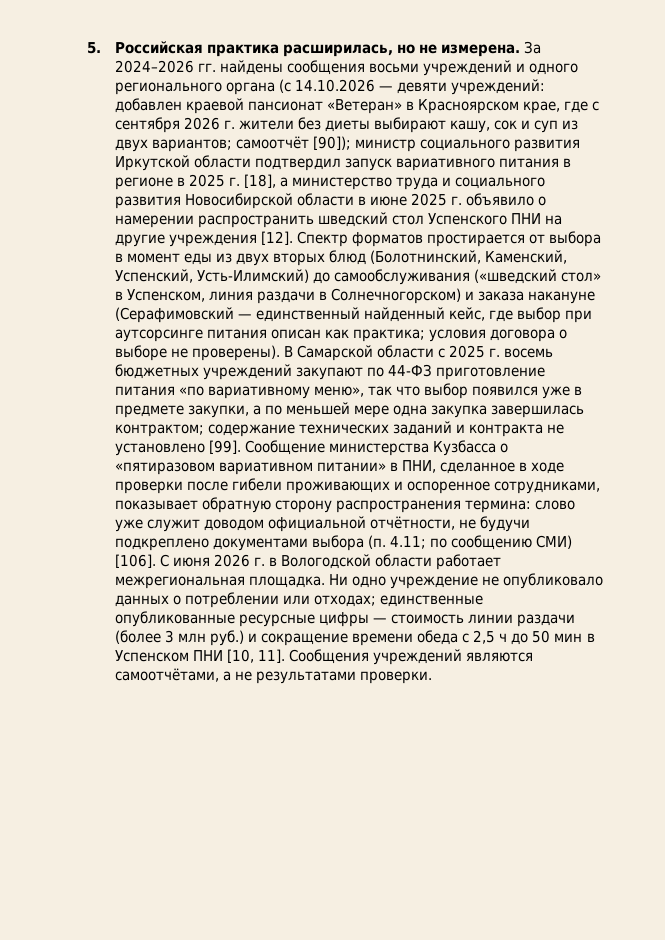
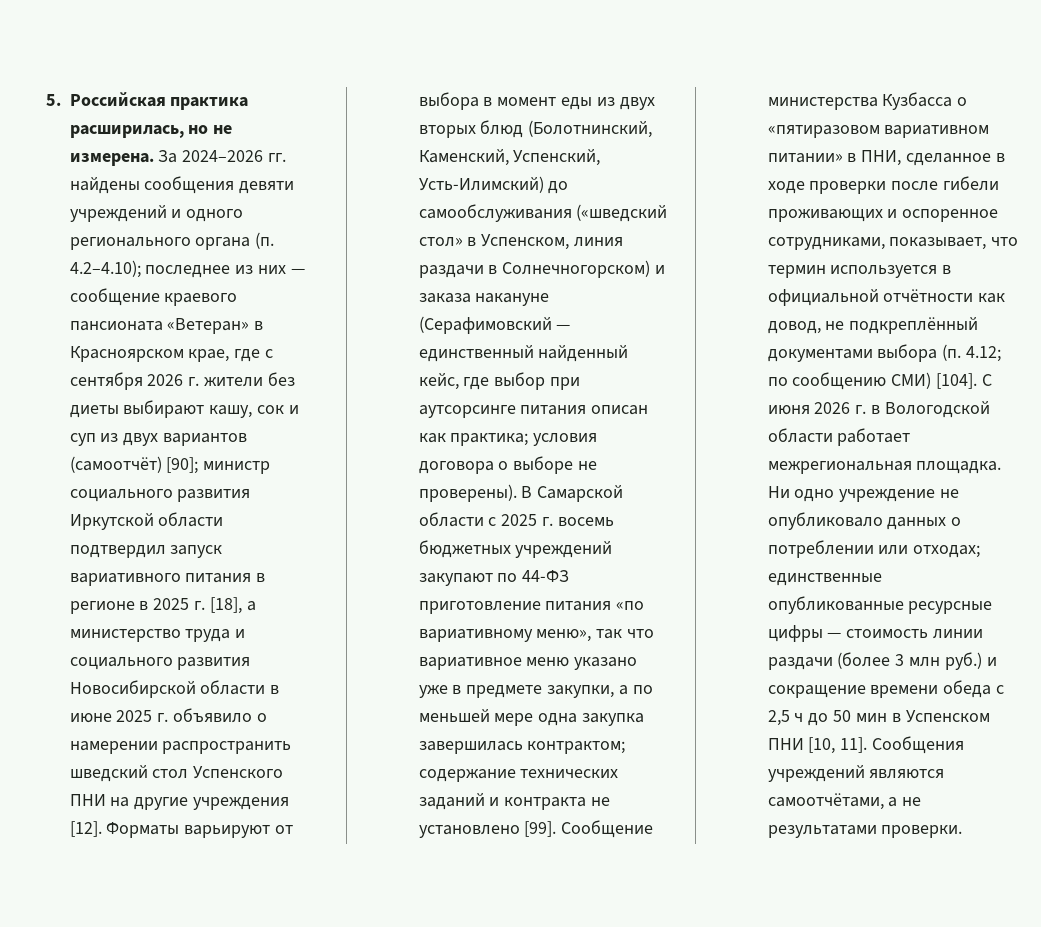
- За 2024–2026 гг. найдены сообщения восьми учреждений и одного регионального органа (с 14.10.2026 — девяти учреждений: добавлен краевой пансионат «Ветеран» в Красноярском крае, где с сентября 2026 г. жители без диеты выбирают кашу, сок и суп из двух вариантов; самоотчёт [90]);
+ За 2024–2026 гг. найдены сообщения девяти учреждений и одного регионального органа (п. 4.2–4.10); последнее из них — сообщение краевого пансионата «Ветеран» в Красноярском крае, где с сентября 2026 г. жители без диеты выбирают кашу, сок и суп из двух вариантов (самоотчёт) [90];
- Спектр форматов простирается от выбора в момент еды из двух вторых блюд (Болотнинский, Каменский, Успенский, Усть-Илимский) до самообслуживания («шведский стол» в Успенском, линия раздачи в Солнечногорском) и заказа накануне (Серафимовский — единственный найденный кейс, где выбор при аутсорсинге питания описан как практика; условия договора о выборе не проверены).
+ Форматы варьируют от выбора в момент еды из двух вторых блюд (Болотнинский, Каменский, Успенский, Усть-Илимский) до самообслуживания («шведский стол» в Успенском, линия раздачи в Солнечногорском) и заказа накануне (Серафимовский — единственный найденный кейс, где выбор при аутсорсинге питания описан как практика; условия договора о выборе не проверены).
- В Самарской области с 2025 г. восемь бюджетных учреждений закупают по 44-ФЗ приготовление питания «по вариативному меню», так что выбор появился уже в предмете закупки, а по меньшей мере одна закупка завершилась контрактом; содержание технических заданий и контракта не установлено [99].
+ В Самарской области с 2025 г. восемь бюджетных учреждений закупают по 44-ФЗ приготовление питания «по вариативному меню», так что вариативное меню указано уже в предмете закупки, а по меньшей мере одна закупка завершилась контрактом; содержание технических заданий и контракта не установлено [99].
- Сообщение министерства Кузбасса о «пятиразовом вариативном питании» в ПНИ, сделанное в ходе проверки после гибели проживающих и оспоренное сотрудниками, показывает обратную сторону распространения термина: слово уже служит доводом официальной отчётности, не будучи подкреплено документами выбора (п. 4.11; по сообщению СМИ) [106].
+ Сообщение министерства Кузбасса о «пятиразовом вариативном питании» в ПНИ, сделанное в ходе проверки после гибели проживающих и оспоренное сотрудниками, показывает, что термин используется в официальной отчётности как довод, не подкреплённый документами выбора (п. 4.12; по сообщению СМИ) [104].

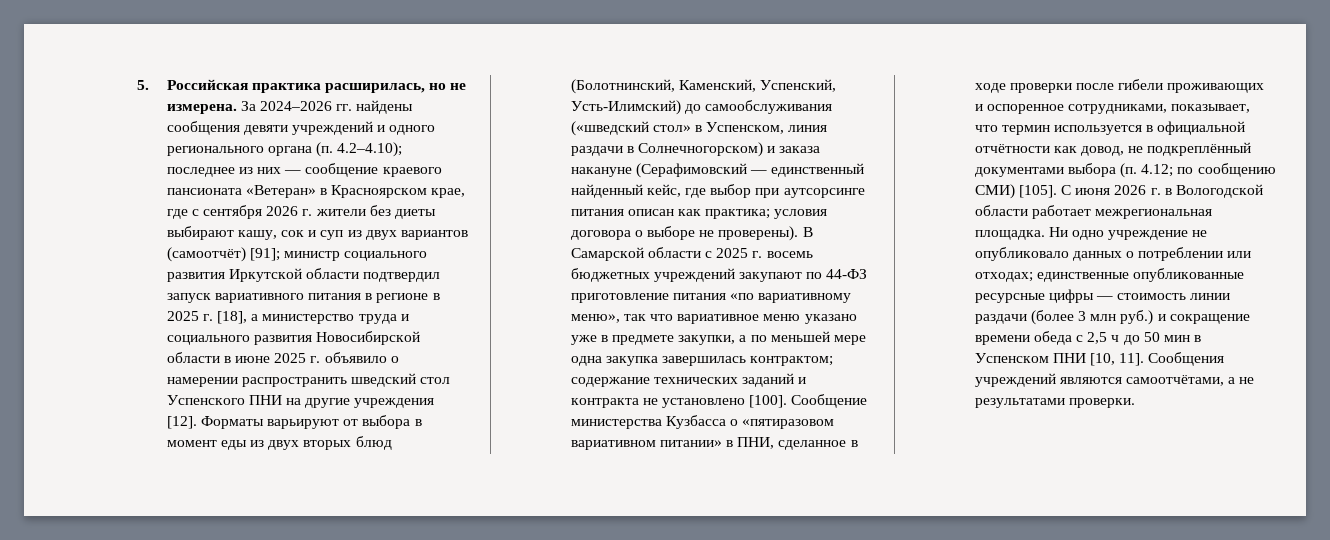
- последнее из них — сообщение краевого пансионата «Ветеран» в Красноярском крае, где с сентября 2026 г. жители без диеты выбирают кашу, сок и суп из двух вариантов (самоотчёт) [90];
+ последнее из них — сообщение краевого пансионата «Ветеран» в Красноярском крае, где с сентября 2026 г. жители без диеты выбирают кашу, сок и суп из двух вариантов (самоотчёт) [91];
- В Самарской области с 2025 г. восемь бюджетных учреждений закупают по 44-ФЗ приготовление питания «по вариативному меню», так что вариативное меню указано уже в предмете закупки, а по меньшей мере одна закупка завершилась контрактом; содержание технических заданий и контракта не установлено [99].
+ В Самарской области с 2025 г. восемь бюджетных учреждений закупают по 44-ФЗ приготовление питания «по вариативному меню», так что вариативное меню указано уже в предмете закупки, а по меньшей мере одна закупка завершилась контрактом; содержание технических заданий и контракта не установлено [100].
- Сообщение министерства Кузбасса о «пятиразовом вариативном питании» в ПНИ, сделанное в ходе проверки после гибели проживающих и оспоренное сотрудниками, показывает, что термин используется в официальной отчётности как довод, не подкреплённый документами выбора (п. 4.12; по сообщению СМИ) [104].
+ Сообщение министерства Кузбасса о «пятиразовом вариативном питании» в ПНИ, сделанное в ходе проверки после гибели проживающих и оспоренное сотрудниками, показывает, что термин используется в официальной отчётности как довод, не подкреплённый документами выбора (п. 4.12; по сообщению СМИ) [105].

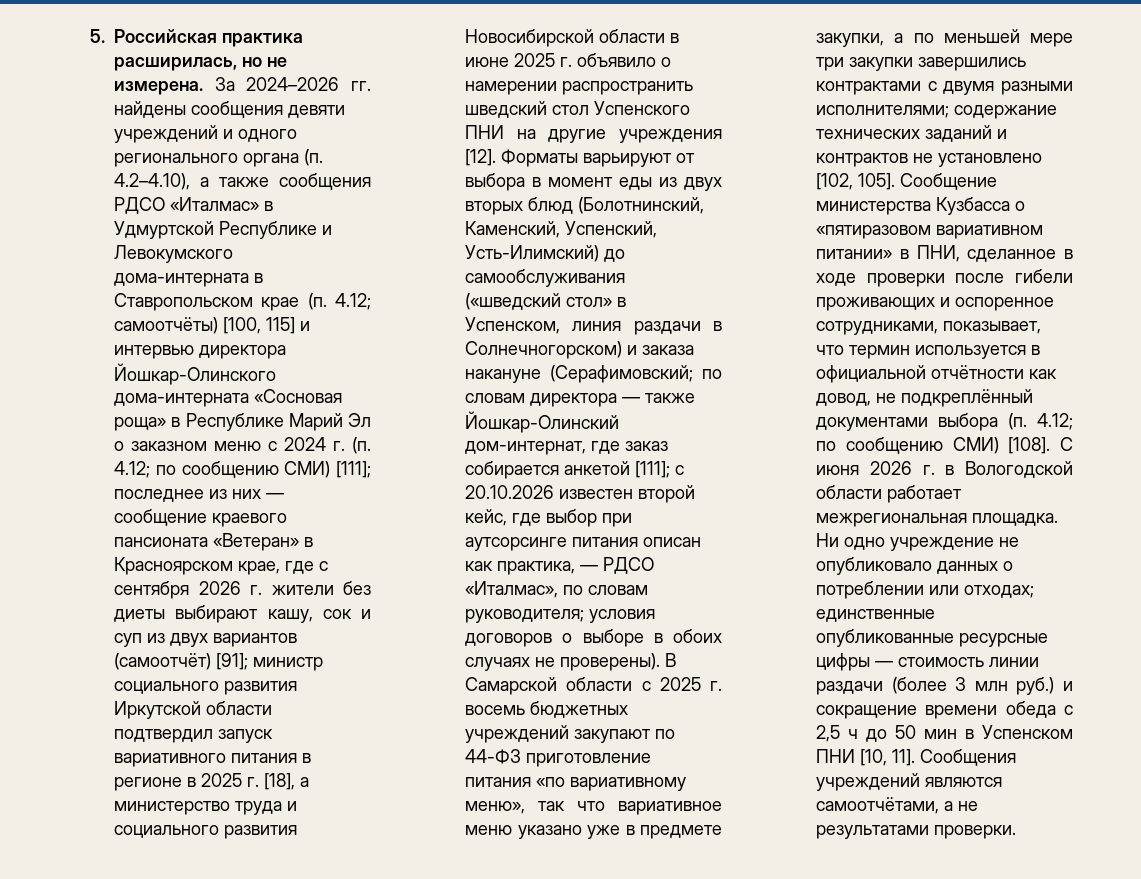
- За 2024–2026 гг. найдены сообщения девяти учреждений и одного регионального органа (п. 4.2–4.10);
+ За 2024–2026 гг. найдены сообщения девяти учреждений и одного регионального органа (п. 4.2–4.10), а также сообщения РДСО «Италмас» в Удмуртской Республике и Левокумского дома-интерната в Ставропольском крае (п. 4.12; самоотчёты) [100, 115] и интервью директора Йошкар-Олинского дома-интерната «Сосновая роща» в Республике Марий Эл о заказном меню с 2024 г. (п. 4.12; по сообщению СМИ) [111];
- Форматы варьируют от выбора в момент еды из двух вторых блюд (Болотнинский, Каменский, Успенский, Усть-Илимский) до самообслуживания («шведский стол» в Успенском, линия раздачи в Солнечногорском) и заказа накануне (Серафимовский — единственный найденный кейс, где выбор при аутсорсинге питания описан как практика; условия договора о выборе не проверены).
+ Форматы варьируют от выбора в момент еды из двух вторых блюд (Болотнинский, Каменский, Успенский, Усть-Илимский) до самообслуживания («шведский стол» в Успенском, линия раздачи в Солнечногорском) и заказа накануне (Серафимовский; по словам директора — также Йошкар-Олинский дом-интернат, где заказ собирается анкетой [111]; с 20.10.2026 известен второй кейс, где выбор при аутсорсинге питания описан как практика, — РДСО «Италмас», по словам руководителя; условия договоров о выборе в обоих случаях не проверены).
- В Самарской области с 2025 г. восемь бюджетных учреждений закупают по 44-ФЗ приготовление питания «по вариативному меню», так что вариативное меню указано уже в предмете закупки, а по меньшей мере одна закупка завершилась контрактом; содержание технических заданий и контракта не установлено [100].
+ В Самарской области с 2025 г. восемь бюджетных учреждений закупают по 44-ФЗ приготовление питания «по вариативному меню», так что вариативное меню указано уже в предмете закупки, а по меньшей мере три закупки завершились контрактами с двумя разными исполнителями; содержание технических заданий и контрактов не установлено [102, 105].
- Сообщение министерства Кузбасса о «пятиразовом вариативном питании» в ПНИ, сделанное в ходе проверки после гибели проживающих и оспоренное сотрудниками, показывает, что термин используется в официальной отчётности как довод, не подкреплённый документами выбора (п. 4.12; по сообщению СМИ) [105].
+ Сообщение министерства Кузбасса о «пятиразовом вариативном питании» в ПНИ, сделанное в ходе проверки после гибели проживающих и оспоренное сотрудниками, показывает, что термин используется в официальной отчётности как довод, не подкреплённый документами выбора (п. 4.12; по сообщению СМИ) [108].

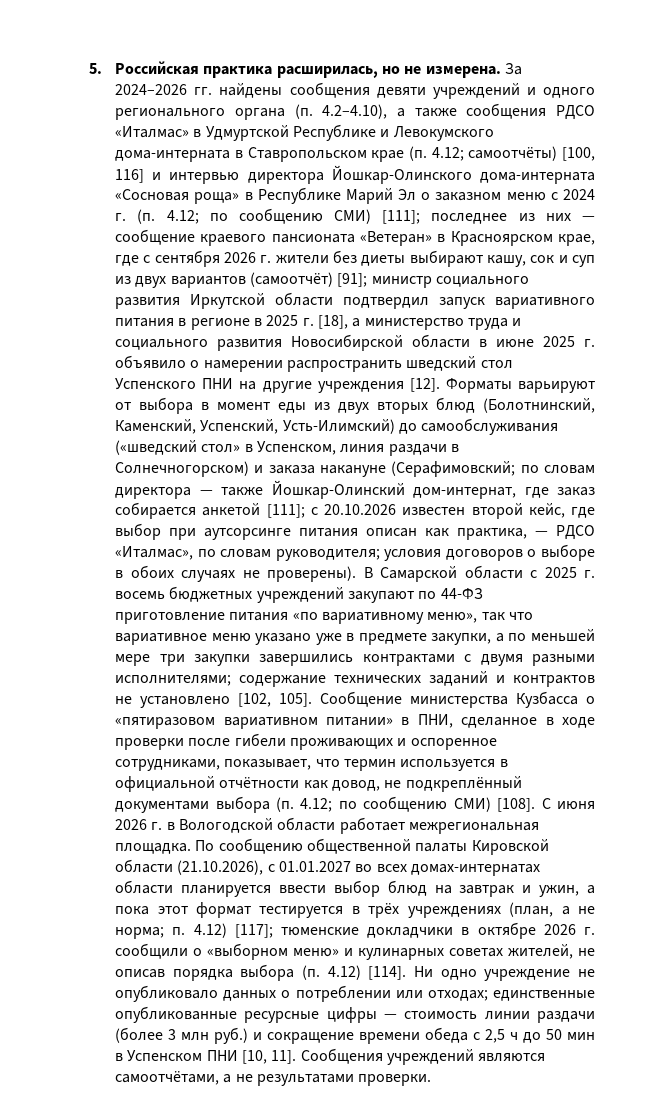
- самоотчёты) [100, 115] и интервью директора Йошкар-Олинского дома-интерната «Сосновая роща» в Республике Марий Эл о заказном меню с 2024 г. (п. 4.12;
+ самоотчёты) [100, 116] и интервью директора Йошкар-Олинского дома-интерната «Сосновая роща» в Республике Марий Эл о заказном меню с 2024 г. (п. 4.12;
+ По сообщению общественной палаты Кировской области (21.10.2026), с 01.01.2027 во всех домах-интернатах области планируется ввести выбор блюд на завтрак и ужин, а пока этот формат тестируется в трёх учреждениях (план, а не норма; п. 4.12) [117]; тюменские докладчики в октябре 2026 г. сообщили о «выборном меню» и кулинарных советах жителей, не описав порядка выбора (п. 4.12) [114].

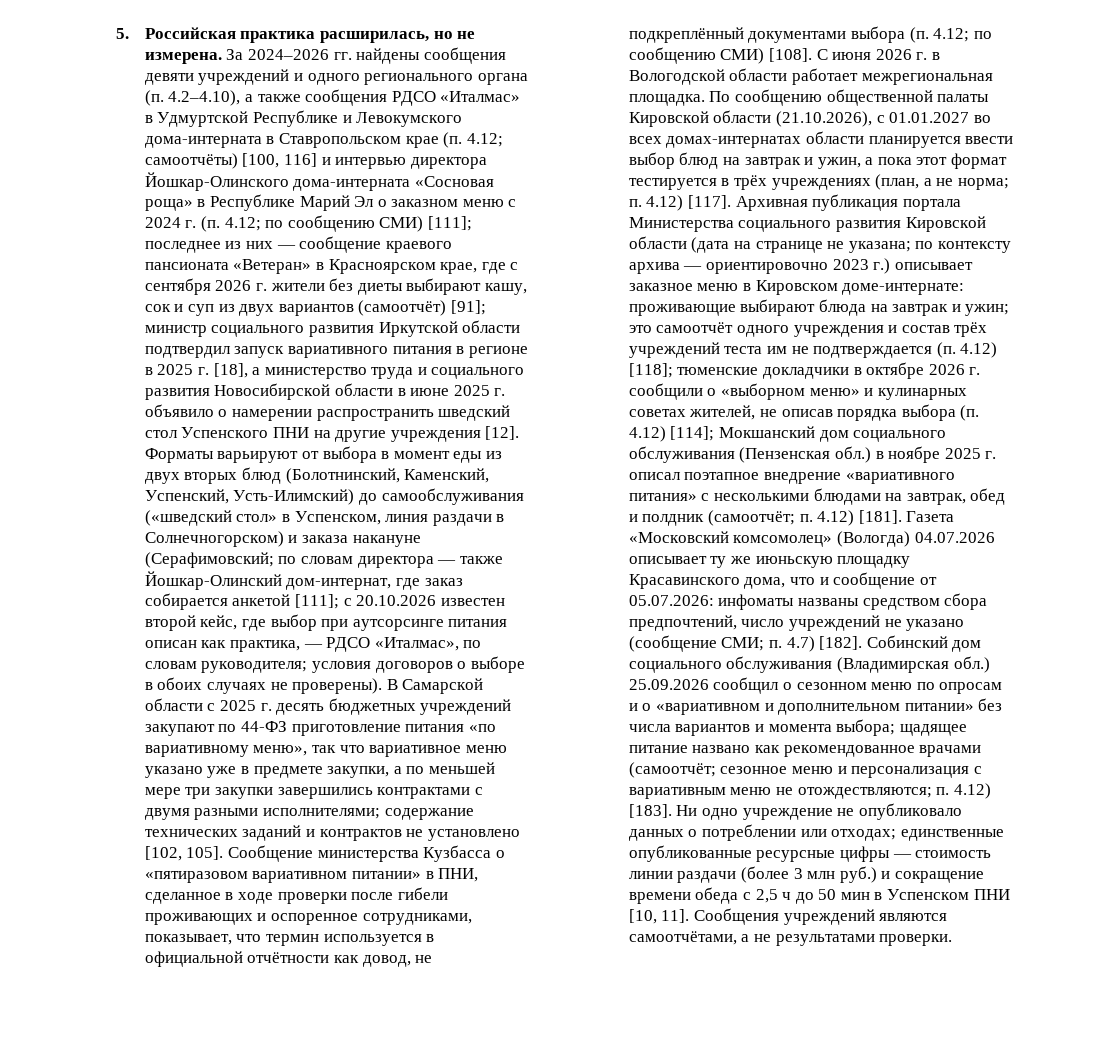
- В Самарской области с 2025 г. восемь бюджетных учреждений закупают по 44-ФЗ приготовление питания «по вариативному меню», так что вариативное меню указано уже в предмете закупки, а по меньшей мере три закупки завершились контрактами с двумя разными исполнителями; содержание технических заданий и контрактов не установлено [102, 105].
+ В Самарской области с 2025 г. десять бюджетных учреждений закупают по 44-ФЗ приготовление питания «по вариативному меню», так что вариативное меню указано уже в предмете закупки, а по меньшей мере три закупки завершились контрактами с двумя разными исполнителями; содержание технических заданий и контрактов не установлено [102, 105].
- По сообщению общественной палаты Кировской области (21.10.2026), с 01.01.2027 во всех домах-интернатах области планируется ввести выбор блюд на завтрак и ужин, а пока этот формат тестируется в трёх учреждениях (план, а не норма; п. 4.12) [117]; тюменские докладчики в октябре 2026 г. сообщили о «выборном меню» и кулинарных советах жителей, не описав порядка выбора (п. 4.12) [114].
+ По сообщению общественной палаты Кировской области (21.10.2026), с 01.01.2027 во всех домах-интернатах области планируется ввести выбор блюд на завтрак и ужин, а пока этот формат тестируется в трёх учреждениях (план, а не норма; п. 4.12) [117]. Архивная публикация портала Министерства социального развития Кировской области (дата на странице не указана; по контексту архива — ориентировочно 2023 г.) описывает заказное меню в Кировском доме-интернате: проживающие выбирают блюда на завтрак и ужин; это самоотчёт одного учреждения и состав трёх учреждений теста им не подтверждается (п. 4.12) [118]; тюменские докладчики в октябре 2026 г. сообщили о «выборном меню» и кулинарных советах жителей, не описав порядка выбора (п. 4.12) [114]; Мокшанский дом социального обслуживания (Пензенская обл.) в ноябре 2025 г. описал поэтапное внедрение «вариативного питания» с несколькими блюдами на завтрак, обед и полдник (самоотчёт; п. 4.12) [181]. Газета «Московский комсомолец» (Вологда) 04.07.2026 описывает ту же июньскую площадку Красавинского дома, что и сообщение от 05.07.2026: инфоматы названы средством сбора предпочтений, число учреждений не указано (сообщение СМИ; п. 4.7) [182]. Собинский дом социального обслуживания (Владимирская обл.) 25.09.2026 сообщил о сезонном меню по опросам и о «вариативном и дополнительном питании» без числа вариантов и момента выбора; щадящее питание названо как рекомендованное врачами (самоотчёт; сезонное меню и персонализация с вариативным меню не отождествляются; п. 4.12) [183].

